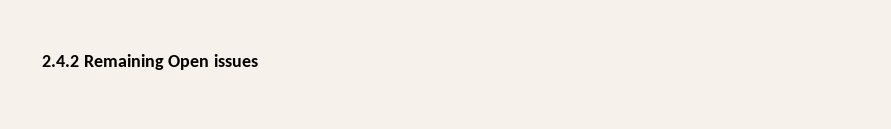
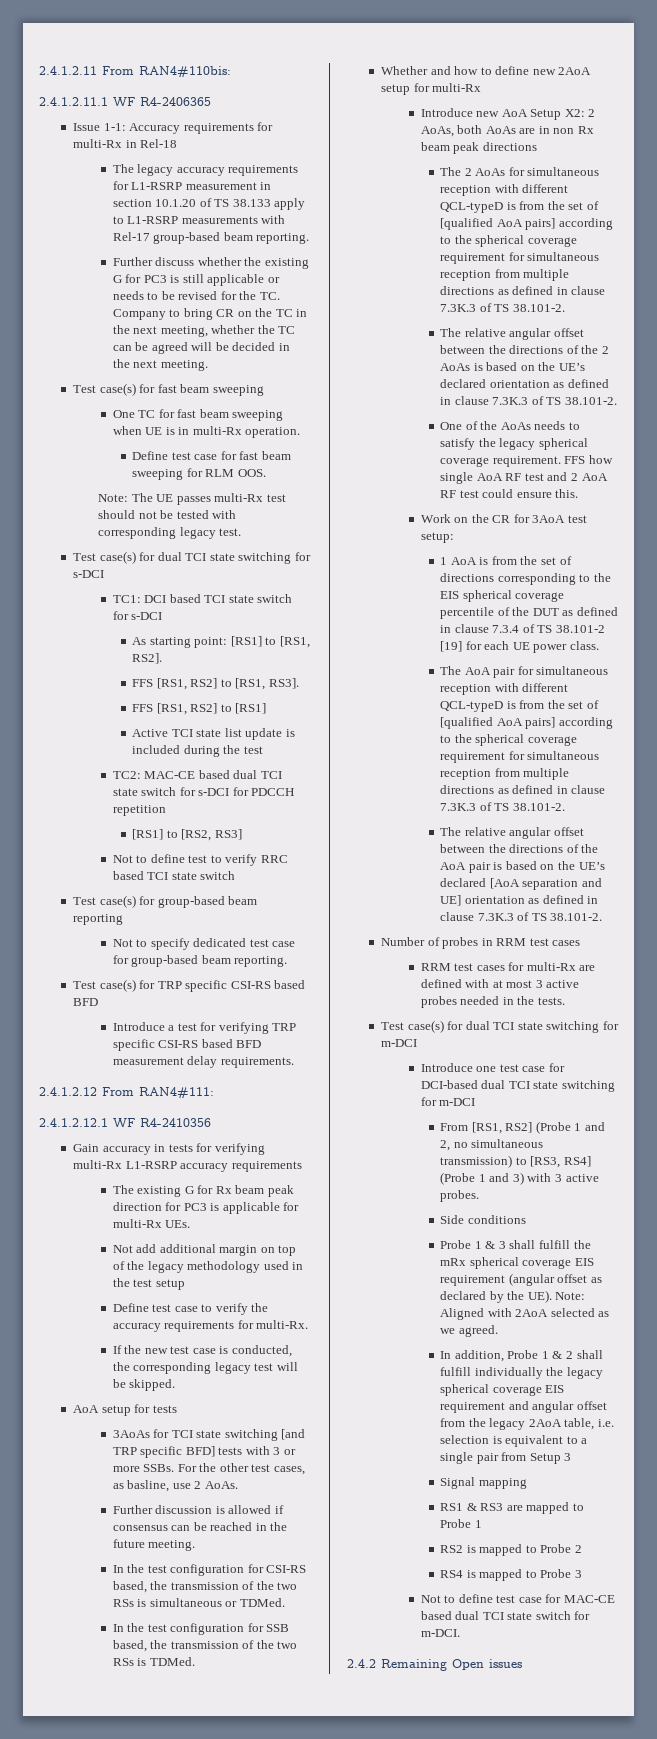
+ 2.4.1.2.11 From RAN4#110bis:
+ 2.4.1.2.11.1 WF R4-2406365
+ Issue 1-1: Accuracy requirements for multi-Rx in Rel-18
+ The legacy accuracy requirements for L1-RSRP measurement in section 10.1.20 of TS 38.133 apply to L1-RSRP measurements with Rel-17 group-based beam reporting.
+ Further discuss whether the existing G for PC3 is still applicable or needs to be revised for the TC. Company to bring CR on the TC in the next meeting, whether the TC can be agreed will be decided in the next meeting.
+ Test case(s) for fast beam sweeping
+ One TC for fast beam sweeping when UE is in multi-Rx operation.
+ Define test case for fast beam sweeping for RLM OOS.
+ Note: The UE passes multi-Rx test should not be tested with corresponding legacy test.
+ Test case(s) for dual TCI state switching for s-DCI
+ TC1: DCI based TCI state switch for s-DCI
+ As starting point: [RS1] to [RS1, RS2].
+ FFS [RS1, RS2] to [RS1, RS3].
+ FFS [RS1, RS2] to [RS1]
+ Active TCI state list update is included during the test
+ TC2: MAC-CE based dual TCI state switch for s-DCI for PDCCH repetition
+ [RS1] to [RS2, RS3]
+ Not to define test to verify RRC based TCI state switch
+ Test case(s) for group-based beam reporting
+ Not to specify dedicated test case for group-based beam reporting.
+ Test case(s) for TRP specific CSI-RS based BFD
+ Introduce a test for verifying TRP specific CSI-RS based BFD measurement delay requirements.
+ 2.4.1.2.12 From RAN4#111:
+ 2.4.1.2.12.1 WF R4-2410356
+ Gain accuracy in tests for verifying multi-Rx L1-RSRP accuracy requirements
+ The existing G for Rx beam peak direction for PC3 is applicable for multi-Rx UEs.
+ Not add additional margin on top of the legacy methodology used in the test setup
+ Define test case to verify the accuracy requirements for multi-Rx.
+ If the new test case is conducted, the corresponding legacy test will be skipped.
+ AoA setup for tests
+ 3AoAs for TCI state switching [and TRP specific BFD] tests with 3 or more SSBs. For the other test cases, as basline, use 2 AoAs.
+ Further discussion is allowed if consensus can be reached in the future meeting.
+ In the test configuration for CSI-RS based, the transmission of the two RSs is simultaneous or TDMed.
+ In the test configuration for SSB based, the transmission of the two RSs is TDMed.
+ Whether and how to define new 2AoA setup for multi-Rx
+ Introduce new AoA Setup X2: 2 AoAs, both AoAs are in non Rx beam peak directions
+ The 2 AoAs for simultaneous reception with different QCL-typeD is from the set of [qualified AoA pairs] according to the spherical coverage requirement for simultaneous reception from multiple directions as defined in clause 7.3K.3 of TS 38.101-2.
+ The relative angular offset between the directions of the 2 AoAs is based on the UE’s declared orientation as defined in clause 7.3K.3 of TS 38.101-2.
+ One of the AoAs needs to satisfy the legacy spherical coverage requirement. FFS how single AoA RF test and 2 AoA RF test could ensure this.
+ Work on the CR for 3AoA test setup:
+ 1 AoA is from the set of directions corresponding to the EIS spherical coverage percentile of the DUT as defined in clause 7.3.4 of TS 38.101-2 [19] for each UE power class.
+ The AoA pair for simultaneous reception with different QCL-typeD is from the set of [qualified AoA pairs] according to the spherical coverage requirement for simultaneous reception from multiple directions as defined in clause 7.3K.3 of TS 38.101-2.
+ The relative angular offset between the directions of the AoA pair is based on the UE’s declared [AoA separation and UE] orientation as defined in clause 7.3K.3 of TS 38.101-2.
+ Number of probes in RRM test cases
+ RRM test cases for multi-Rx are defined with at most 3 active probes needed in the tests.
+ Test case(s) for dual TCI state switching for m-DCI
+ Introduce one test case for DCI-based dual TCI state switching for m-DCI
+ From [RS1, RS2] (Probe 1 and 2, no simultaneous transmission) to [RS3, RS4] (Probe 1 and 3) with 3 active probes.
+ Side conditions
+ Probe 1 & 3 shall fulfill the mRx spherical coverage EIS requirement (angular offset as declared by the UE). Note: Aligned with 2AoA selected as we agreed.
+ In addition, Probe 1 & 2 shall fulfill individually the legacy spherical coverage EIS requirement and angular offset from the legacy 2AoA table, i.e. selection is equivalent to a single pair from Setup 3
+ Signal mapping
+ RS1 & RS3 are mapped to Probe 1
+ RS2 is mapped to Probe 2
+ RS4 is mapped to Probe 3
+ Not to define test case for MAC-CE based dual TCI state switch for m-DCI.

